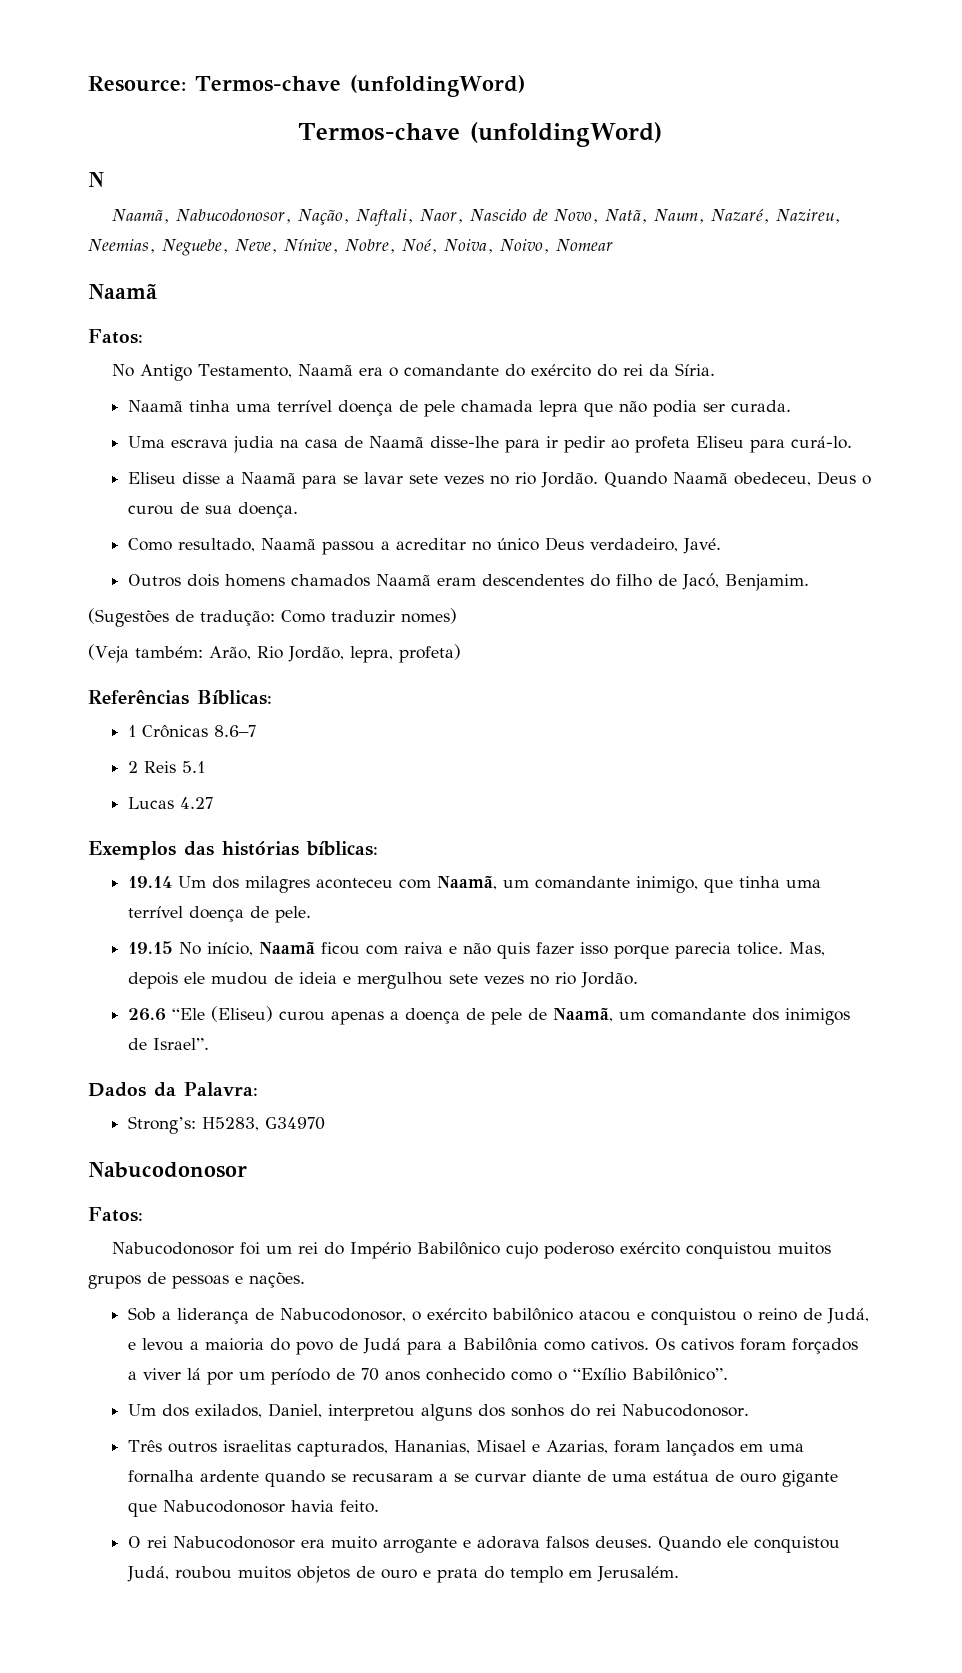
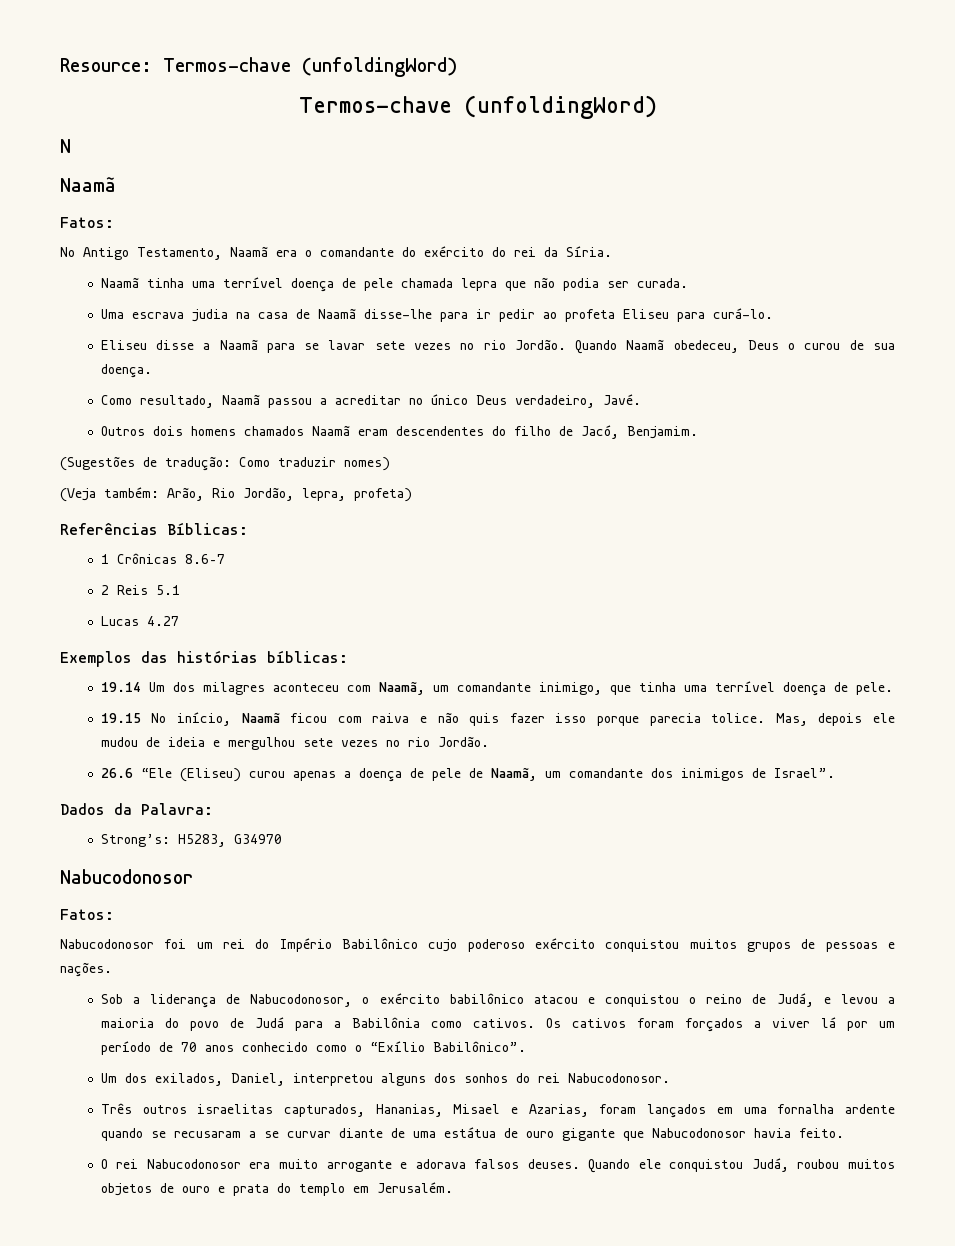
- Naamã, Nabucodonosor, Nação, Naftali, Naor, Nascido de Novo, Natã, Naum, Nazaré, Nazireu, Neemias, Neguebe, Neve, Nínive, Nobre, Noé, Noiva, Noivo, Nomear

